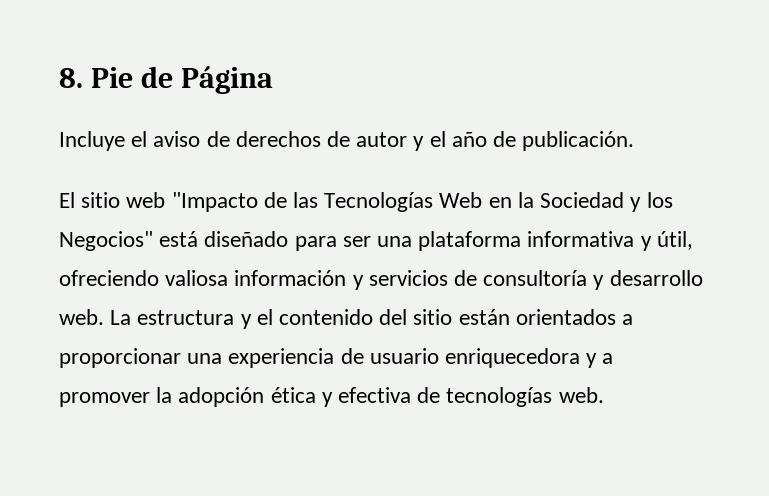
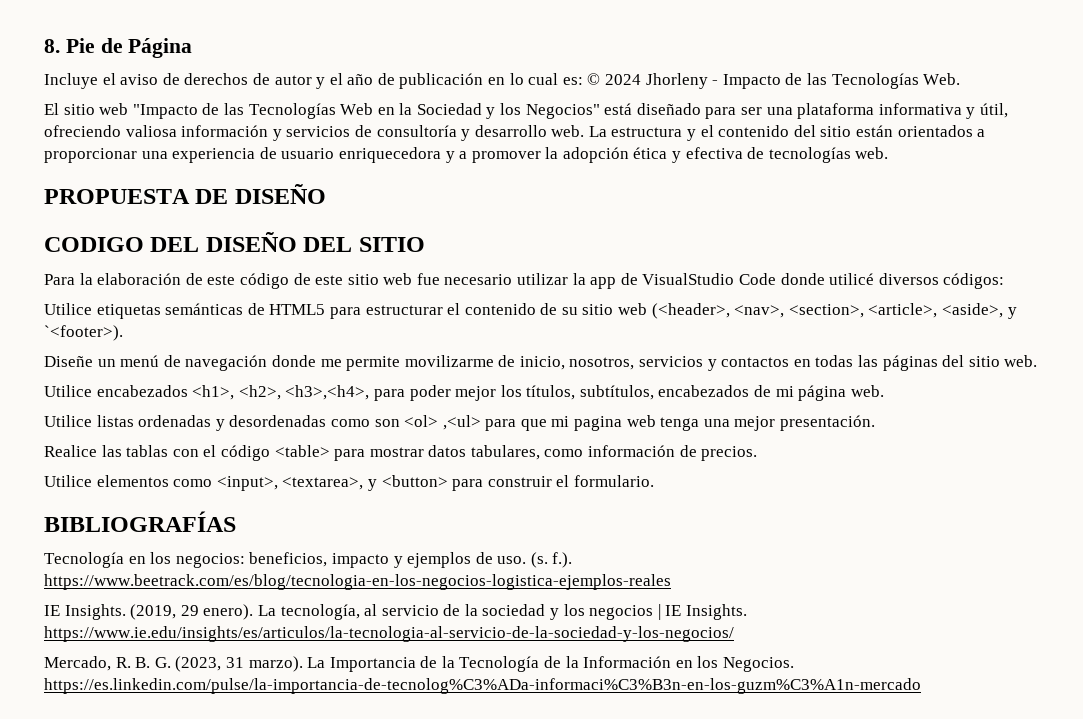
- Incluye el aviso de derechos de autor y el año de publicación.
+ Incluye el aviso de derechos de autor y el año de publicación en lo cual es: © 2024 Jhorleny - Impacto de las Tecnologías Web.
+ PROPUESTA DE DISEÑO
+ CODIGO DEL DISEÑO DEL SITIO
+ Para la elaboración de este código de este sitio web fue necesario utilizar la app de VisualStudio Code donde utilicé diversos códigos:
+ Utilice etiquetas semánticas de HTML5 para estructurar el contenido de su sitio web (<header>, <nav>, <section>, <article>, <aside>, y `<footer>).
+ Diseñe un menú de navegación donde me permite movilizarme de inicio, nosotros, servicios y contactos en todas las páginas del sitio web.
+ Utilice encabezados <h1>, <h2>, <h3>,<h4>, para poder mejor los títulos, subtítulos, encabezados de mi página web.
+ Utilice listas ordenadas y desordenadas como son <ol> ,<ul> para que mi pagina web tenga una mejor presentación.
+ Realice las tablas con el código <table> para mostrar datos tabulares, como información de precios.
+ Utilice elementos como <input>, <textarea>, y <button> para construir el formulario.
+ BIBLIOGRAFÍAS
+ Tecnología en los negocios: beneficios, impacto y ejemplos de uso. (s. f.). https://www.beetrack.com/es/blog/tecnologia-en-los-negocios-logistica-ejemplos-reales
+ IE Insights. (2019, 29 enero). La tecnología, al servicio de la sociedad y los negocios | IE Insights. https://www.ie.edu/insights/es/articulos/la-tecnologia-al-servicio-de-la-sociedad-y-los-negocios/
+ Mercado, R. B. G. (2023, 31 marzo). La Importancia de la Tecnología de la Información en los Negocios. https://es.linkedin.com/pulse/la-importancia-de-tecnolog%C3%ADa-informaci%C3%B3n-en-los-guzm%C3%A1n-mercado

